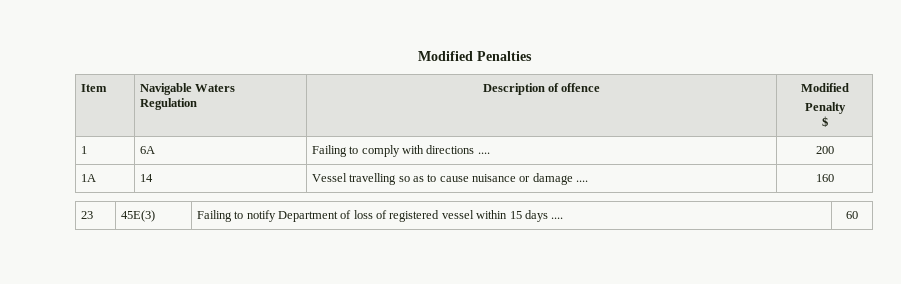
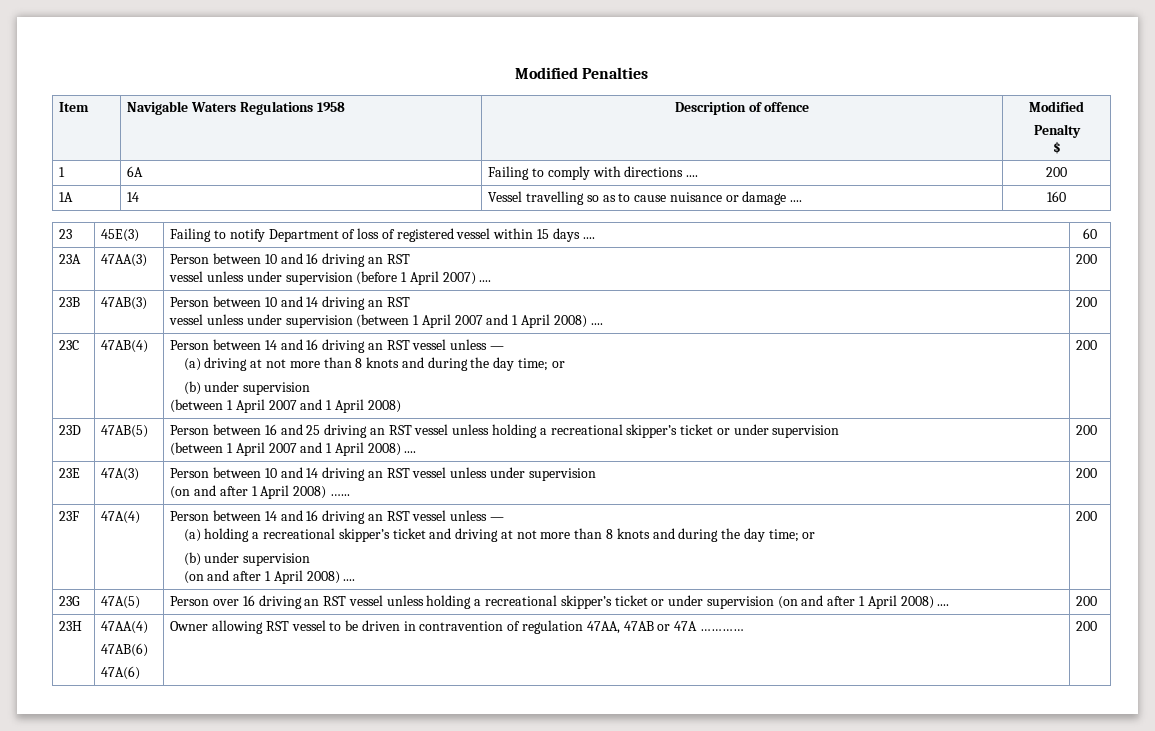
- Item | Navigable Waters
- Regulation | Description of offence | Modified
+ Item | Navigable Waters Regulations 1958 | Description of offence | Modified
+ 23A | 47AA(3) | Person between 10 and 16 driving an RST
+ vessel unless under supervision (before 1 April 2007) .... | 200
+ 23B | 47AB(3) | Person between 10 and 14 driving an RST
+ vessel unless under supervision (between 1 April 2007 and 1 April 2008) .... | 200
+ 23C | 47AB(4) | Person between 14 and 16 driving an RST vessel unless —
+ (a) driving at not more than 8 knots and during the day time; or
+ (b) under supervision
+ (between 1 April 2007 and 1 April 2008) | 200
+ 23D | 47AB(5) | Person between 16 and 25 driving an RST vessel unless holding a recreational skipper’s ticket or under supervision
+ (between 1 April 2007 and 1 April 2008) .... | 200
+ 23E | 47A(3) | Person between 10 and 14 driving an RST vessel unless under supervision
+ (on and after 1 April 2008) …... | 200
+ 23F | 47A(4) | Person between 14 and 16 driving an RST vessel unless —
+ (a) holding a recreational skipper’s ticket and driving at not more than 8 knots and during the day time; or
+ (b) under supervision
+ (on and after 1 April 2008) .... | 200
+ 23G | 47A(5) | Person over 16 driving an RST vessel unless holding a recreational skipper’s ticket or under supervision (on and after 1 April 2008) .... | 200
+ 23H | 47AA(4)
+ 47AB(6)
+ 47A(6) | Owner allowing RST vessel to be driven in contravention of regulation 47AA, 47AB or 47A ………… | 200

